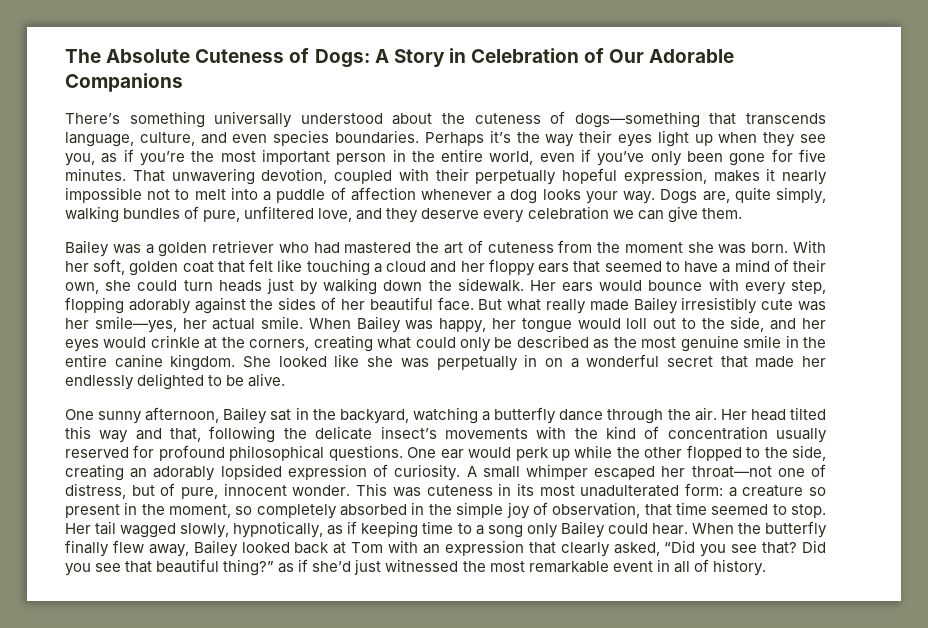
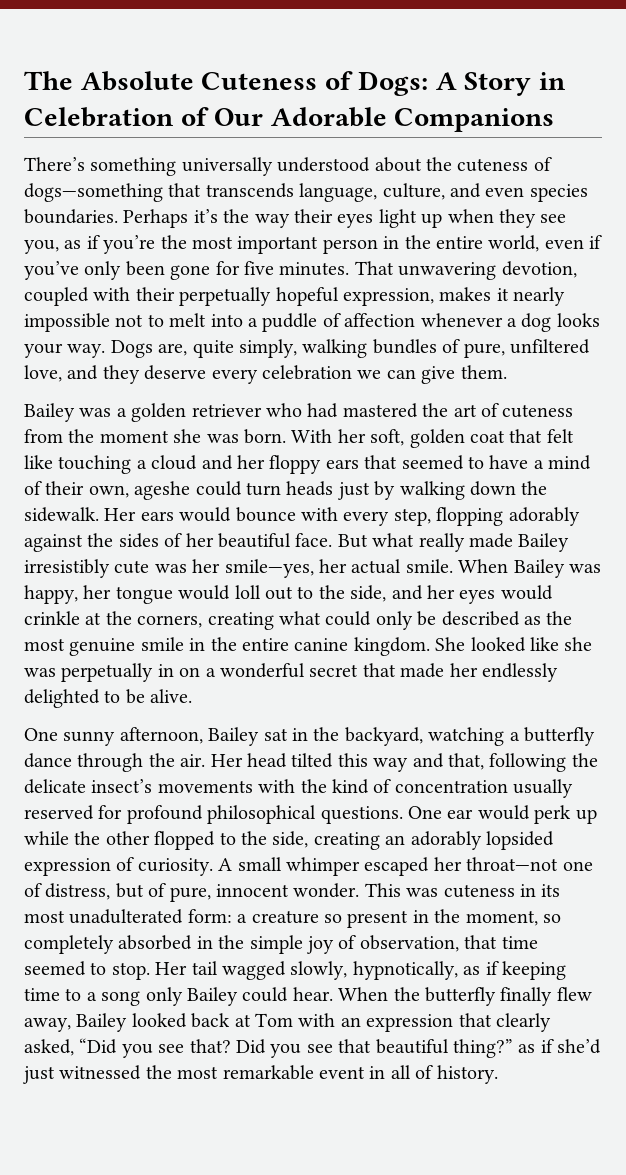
- With her soft, golden coat that felt like touching a cloud and her floppy ears that seemed to have a mind of their own, she could turn heads just by walking down the sidewalk.
+ With her soft, golden coat that felt like touching a cloud and her floppy ears that seemed to have a mind of their own, ageshe could turn heads just by walking down the sidewalk.

